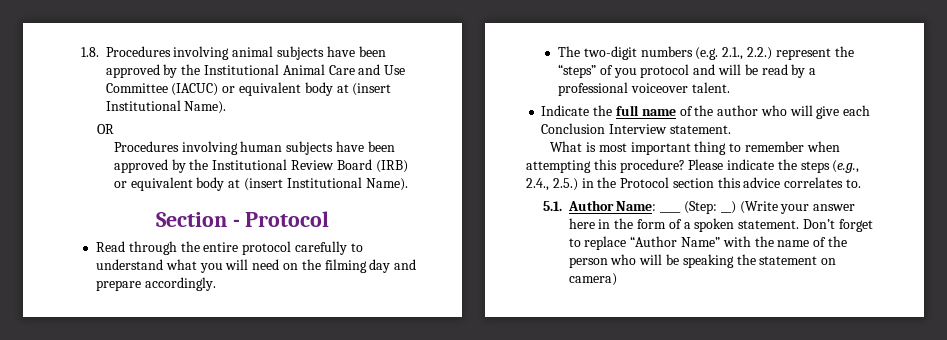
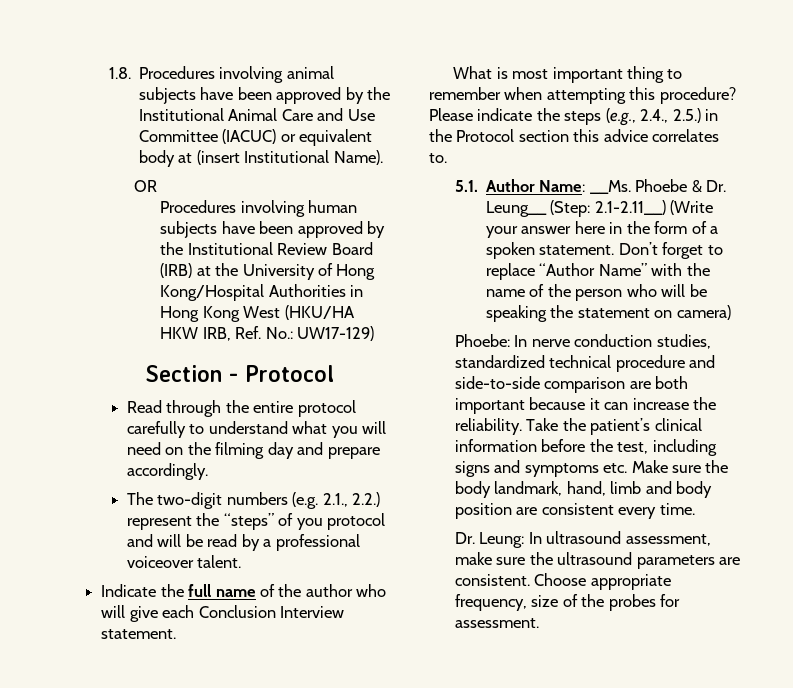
- Procedures involving human subjects have been approved by the Institutional Review Board (IRB) or equivalent body at (insert Institutional Name).
+ Procedures involving human subjects have been approved by the Institutional Review Board (IRB) at the University of Hong Kong/Hospital Authorities in Hong Kong West (HKU/HA HKW IRB, Ref. No.: UW17-129)
- 5.1. Author Name: ____ (Step: __) (Write your answer here in the form of a spoken statement.
+ 5.1. Author Name: __Ms. Phoebe & Dr. Leung__ (Step: 2.1-2.11__) (Write your answer here in the form of a spoken statement.
+ Phoebe: In nerve conduction studies, standardized technical procedure and side-to-side comparison are both important because it can increase the reliability. Take the patient’s clinical information before the test, including signs and symptoms etc. Make sure the body landmark, hand, limb and body position are consistent every time.
+ Dr. Leung: In ultrasound assessment, make sure the ultrasound parameters are consistent. Choose appropriate frequency, size of the probes for assessment.

